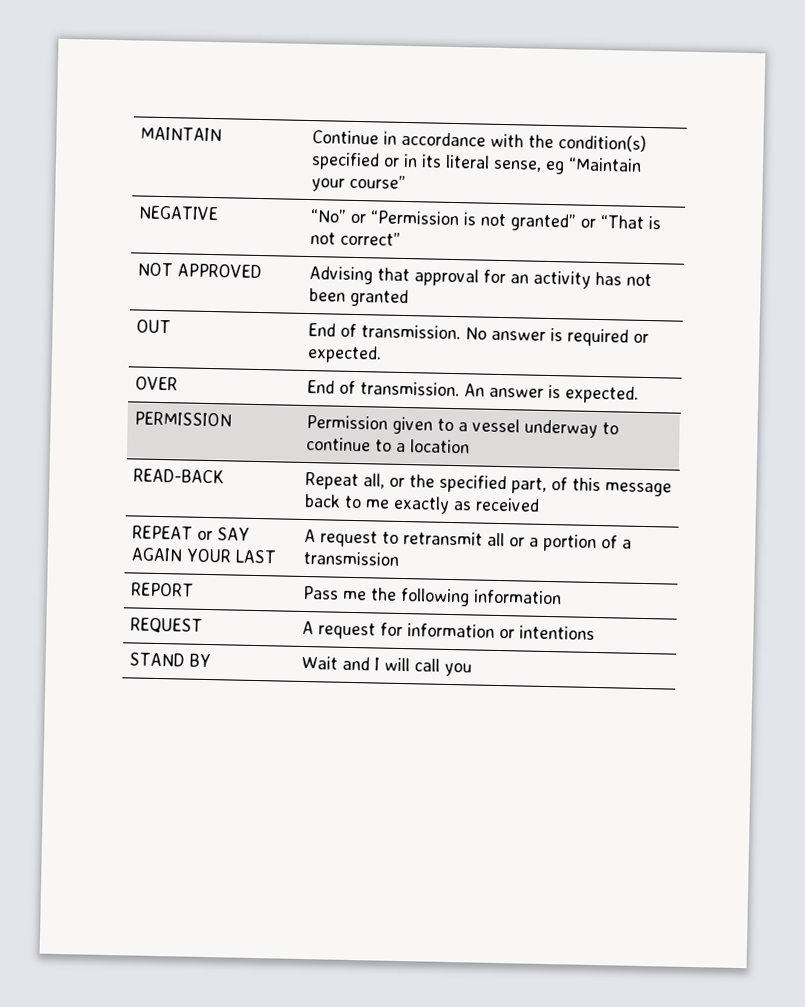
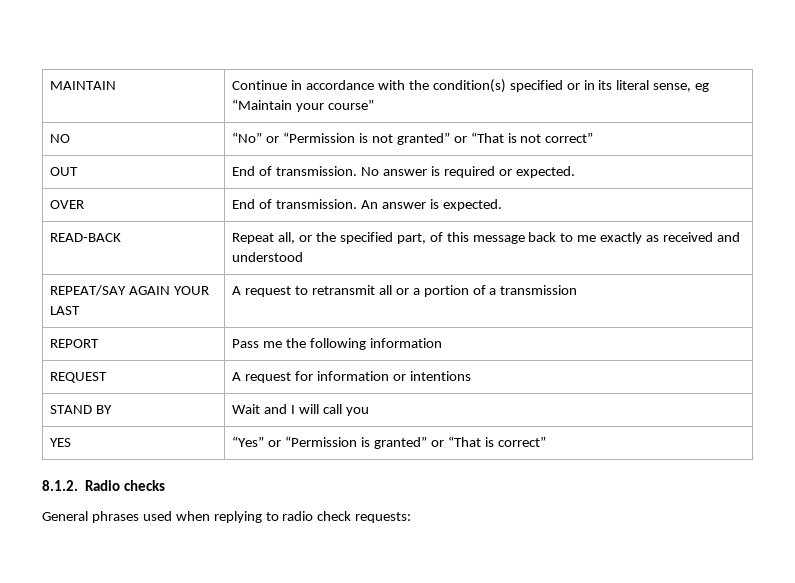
- NEGATIVE | “No” or “Permission is not granted” or “That is not correct”
+ NO | “No” or “Permission is not granted” or “That is not correct”
- NOT APPROVED | Advising that approval for an activity has not been granted
- PERMISSION | Permission given to a vessel underway to continue to a location
- READ-BACK | Repeat all, or the specified part, of this message back to me exactly as received
- REPEAT or SAY AGAIN YOUR LAST | A request to retransmit all or a portion of a transmission
+ READ-BACK | Repeat all, or the specified part, of this message back to me exactly as received and understood
+ REPEAT/SAY AGAIN YOUR LAST | A request to retransmit all or a portion of a transmission
+ YES | “Yes” or “Permission is granted” or “That is correct”
+ 8.1.2. Radio checks
+ General phrases used when replying to radio check requests:

